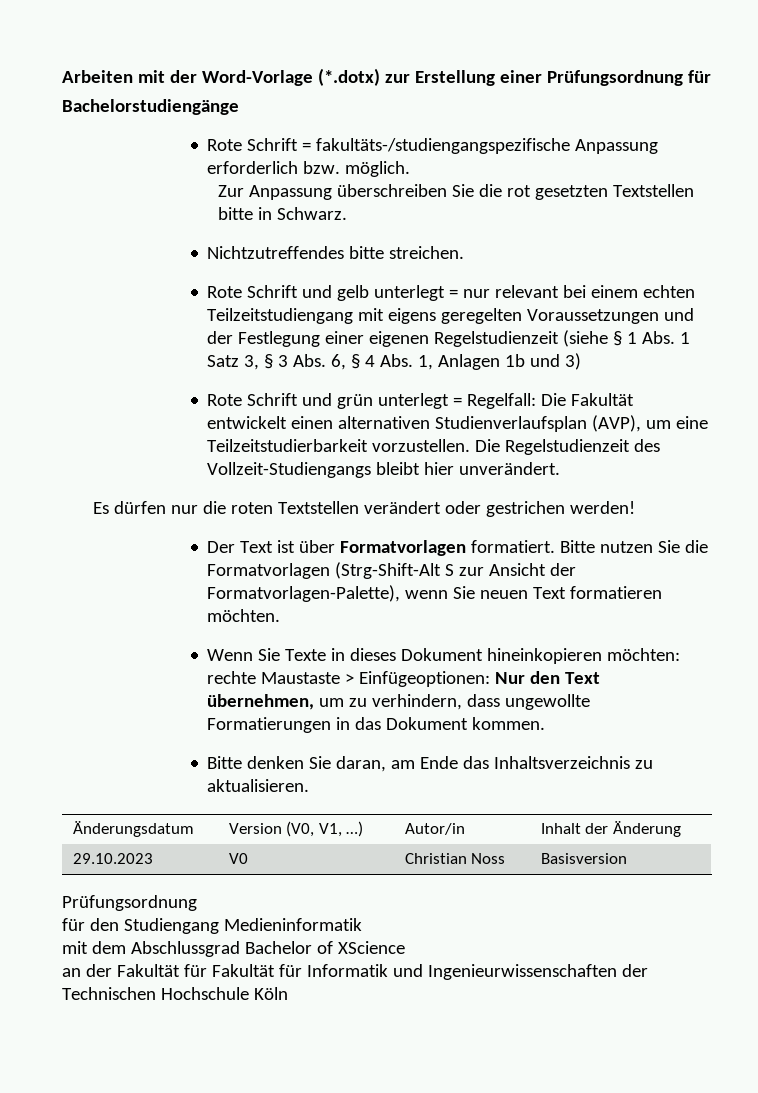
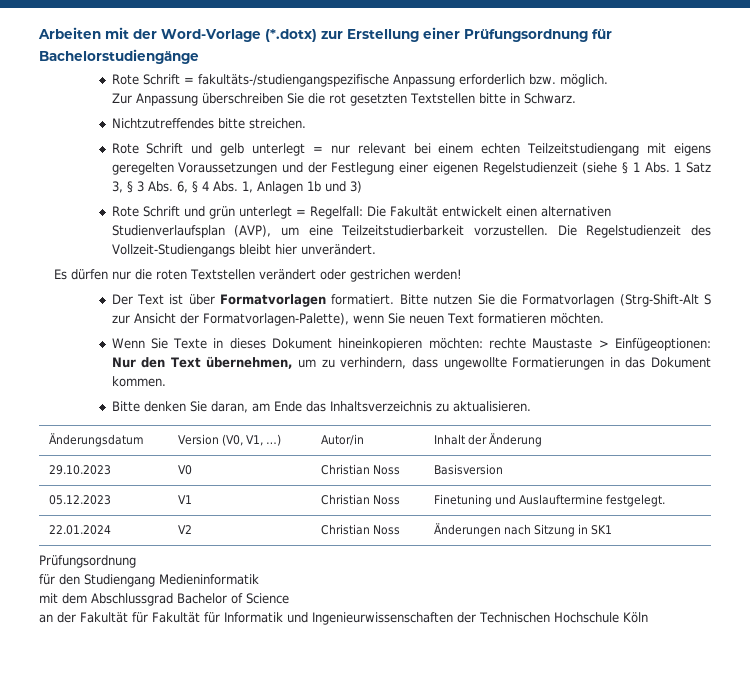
+ 05.12.2023 | V1 | Christian Noss | Finetuning und Auslauftermine festgelegt.
+ 22.01.2024 | V2 | Christian Noss | Änderungen nach Sitzung in SK1
- mit dem Abschlussgrad Bachelor of XScience
+ mit dem Abschlussgrad Bachelor of Science

